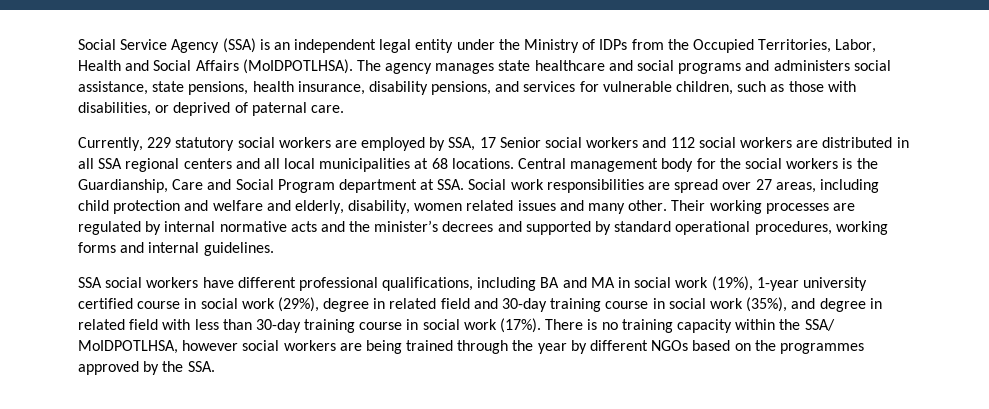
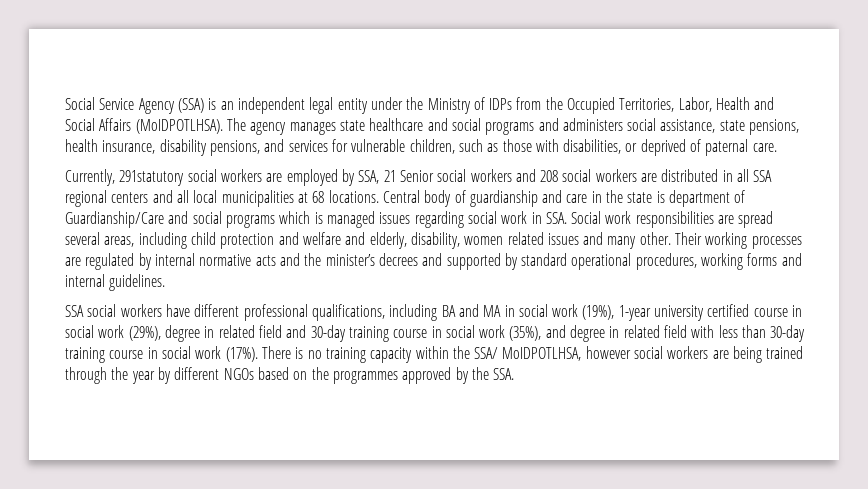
- Currently, 229 statutory social workers are employed by SSA, 17 Senior social workers and 112 social workers are distributed in all SSA regional centers and all local municipalities at 68 locations.
+ Currently, 291statutory social workers are employed by SSA, 21 Senior social workers and 208 social workers are distributed in all SSA regional centers and all local municipalities at 68 locations.
- Central management body for the social workers is the Guardianship, Care and Social Program department at SSA. Social work responsibilities are spread over 27 areas, including child protection and welfare and elderly, disability, women related issues and many other.
+ Central body of guardianship and care in the state is department of Guardianship/Care and social programs which is managed issues regarding social work in SSA. Social work responsibilities are spread several areas, including child protection and welfare and elderly, disability, women related issues and many other.

